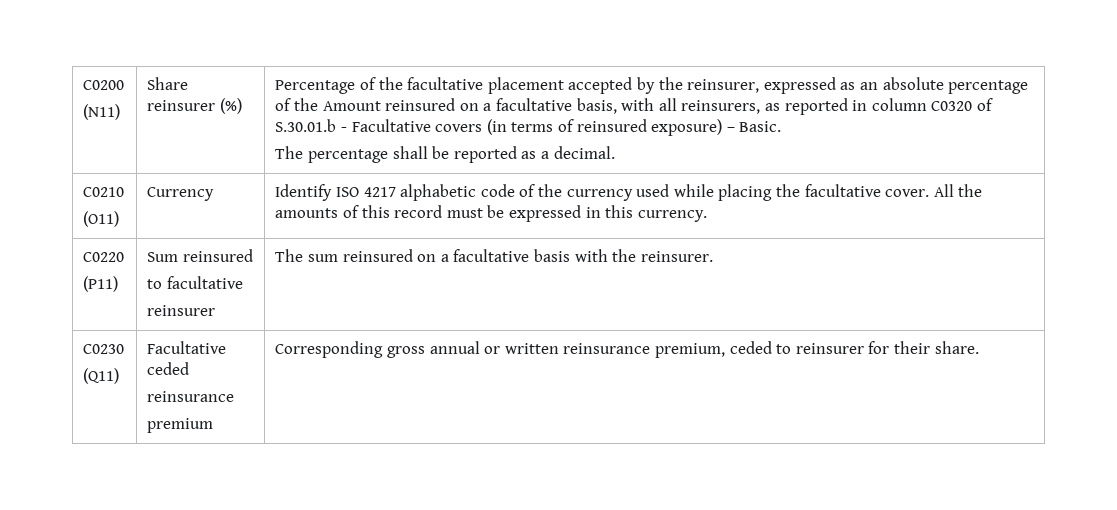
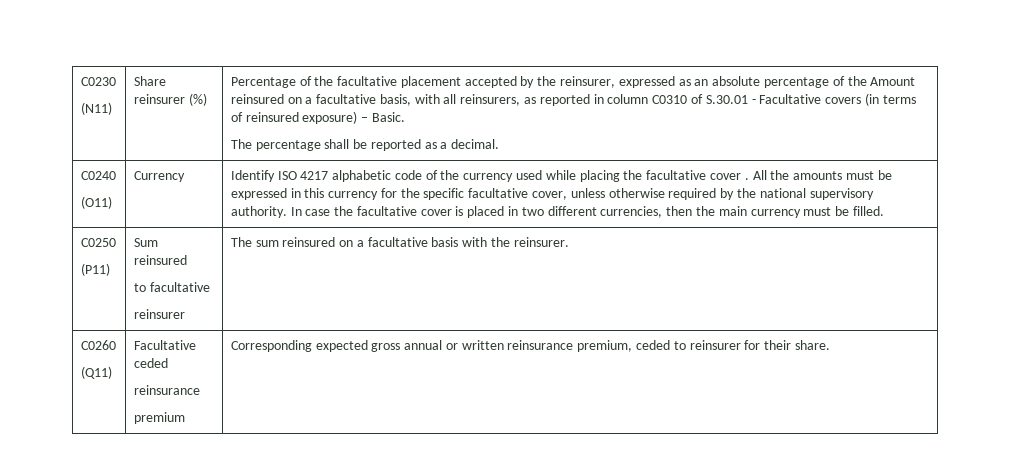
- C0200
+ C0230
- Percentage of the facultative placement accepted by the reinsurer, expressed as an absolute percentage of the Amount reinsured on a facultative basis, with all reinsurers, as reported in column C0320 of S.30.01.b - Facultative covers (in terms of reinsured exposure) – Basic.
+ Percentage of the facultative placement accepted by the reinsurer, expressed as an absolute percentage of the Amount reinsured on a facultative basis, with all reinsurers, as reported in column C0310 of S.30.01 - Facultative covers (in terms of reinsured exposure) – Basic.
- C0210
+ C0240
- Identify ISO 4217 alphabetic code of the currency used while placing the facultative cover.
+ Identify ISO 4217 alphabetic code of the currency used while placing the facultative cover .
- All the amounts of this record must be expressed in this currency.
- C0220
+ All the amounts must be expressed in this currency for the specific facultative cover, unless otherwise required by the national supervisory authority. In case the facultative cover is placed in two different currencies, then the main currency must be filled.
+ C0250
- C0230
+ C0260
  (Q11) | Facultative ceded
  reinsurance
- premium | Corresponding gross annual or written reinsurance premium, ceded to reinsurer for their share.
+ premium | Corresponding expected gross annual or written reinsurance premium, ceded to reinsurer for their share.

